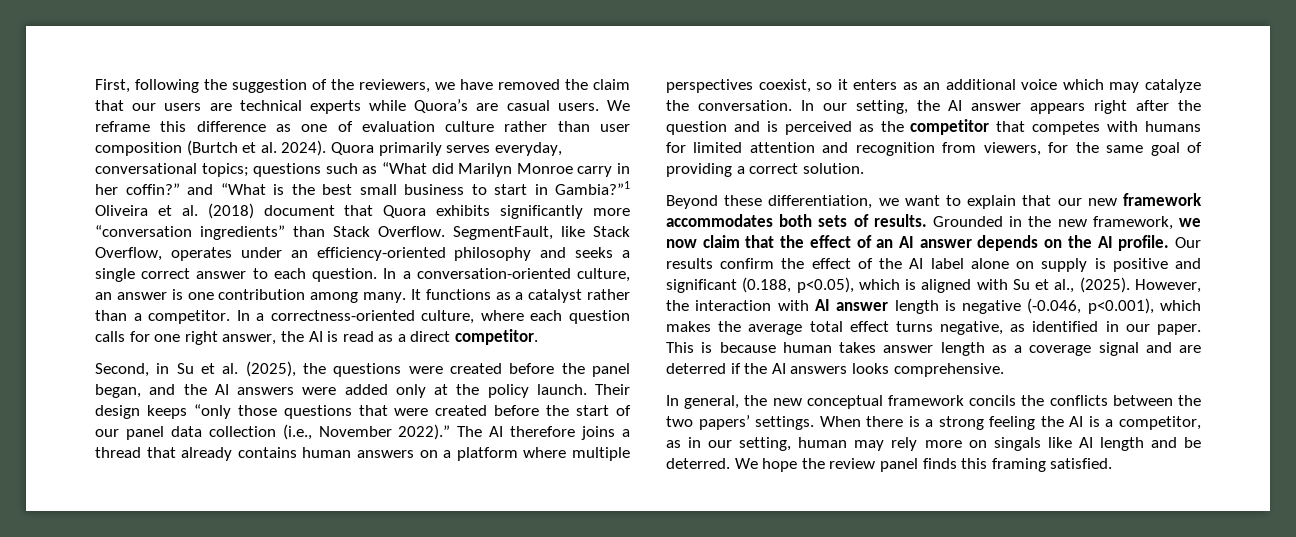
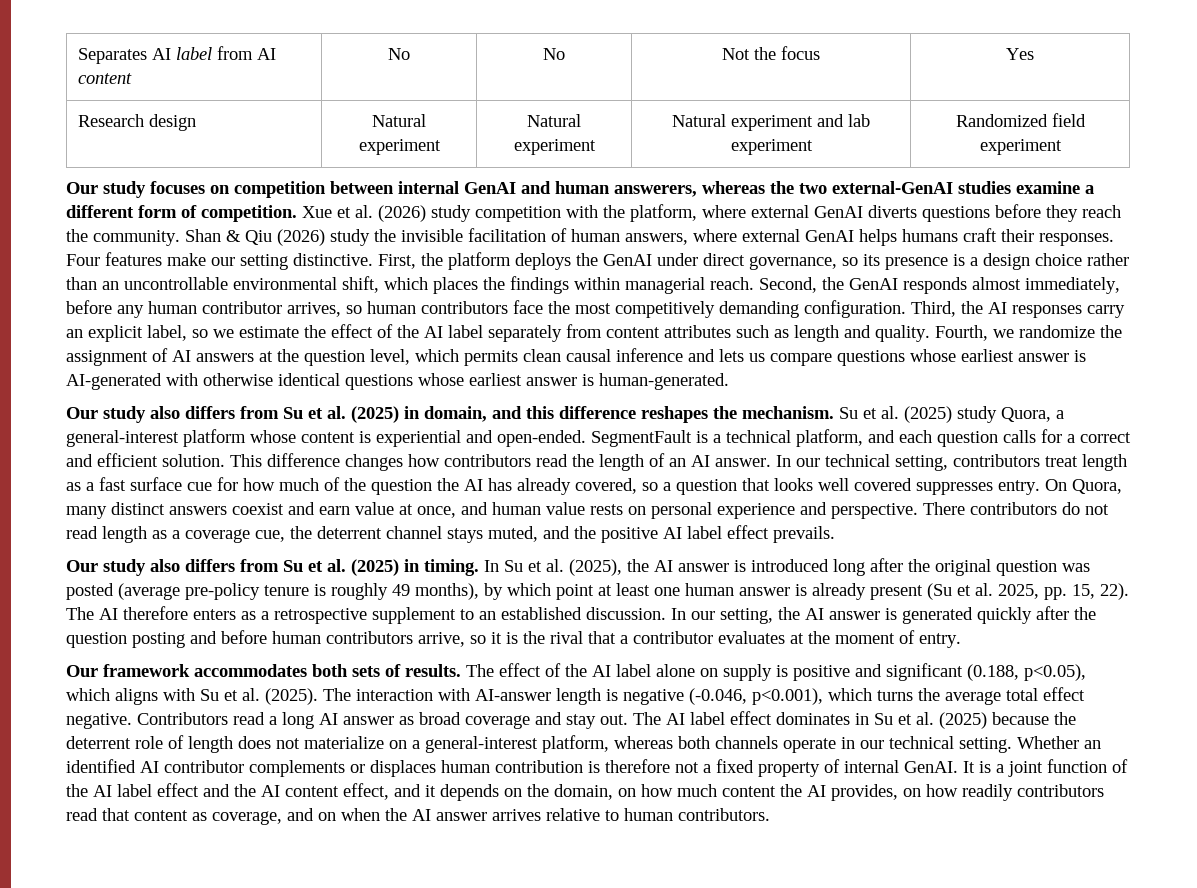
- First, following the suggestion of the reviewers, we have removed the claim that our users are technical experts while Quora’s are casual users. We reframe this difference as one of evaluation culture rather than user composition (Burtch et al. 2024). Quora primarily serves everyday, conversational topics; questions such as “What did Marilyn Monroe carry in her coffin?” and “What is the best small business to start in Gambia?”1 Oliveira et al. (2018) document that Quora exhibits significantly more “conversation ingredients” than Stack Overflow. SegmentFault, like Stack Overflow, operates under an efficiency-oriented philosophy and seeks a single correct answer to each question. In a conversation-oriented culture, an answer is one contribution among many. It functions as a catalyst rather than a competitor. In a correctness-oriented culture, where each question calls for one right answer, the AI is read as a direct competitor.
- Second, in Su et al. (2025), the questions were created before the panel began, and the AI answers were added only at the policy launch. Their design keeps “only those questions that were created before the start of our panel data collection (i.e., November 2022).” The AI therefore joins a thread that already contains human answers on a platform where multiple perspectives coexist, so it enters as an additional voice which may catalyze the conversation.
+ Separates AI label from AI content | No | No | Not the focus | Yes
+ Research design | Natural experiment | Natural experiment | Natural experiment and lab experiment | Randomized field experiment
+ Our study focuses on competition between internal GenAI and human answerers, whereas the two external-GenAI studies examine a different form of competition. Xue et al. (2026) study competition with the platform, where external GenAI diverts questions before they reach the community. Shan & Qiu (2026) study the invisible facilitation of human answers, where external GenAI helps humans craft their responses. Four features make our setting distinctive. First, the platform deploys the GenAI under direct governance, so its presence is a design choice rather than an uncontrollable environmental shift, which places the findings within managerial reach. Second, the GenAI responds almost immediately, before any human contributor arrives, so human contributors face the most competitively demanding configuration. Third, the AI responses carry an explicit label, so we estimate the effect of the AI label separately from content attributes such as length and quality. Fourth, we randomize the assignment of AI answers at the question level, which permits clean causal inference and lets us compare questions whose earliest answer is AI-generated with otherwise identical questions whose earliest answer is human-generated.
+ Our study also differs from Su et al. (2025) in domain, and this difference reshapes the mechanism. Su et al. (2025) study Quora, a general-interest platform whose content is experiential and open-ended. SegmentFault is a technical platform, and each question calls for a correct and efficient solution. This difference changes how contributors read the length of an AI answer. In our technical setting, contributors treat length as a fast surface cue for how much of the question the AI has already covered, so a question that looks well covered suppresses entry. On Quora, many distinct answers coexist and earn value at once, and human value rests on personal experience and perspective. There contributors do not read length as a coverage cue, the deterrent channel stays muted, and the positive AI label effect prevails.
+ Our study also differs from Su et al. (2025) in timing. In Su et al. (2025), the AI answer is introduced long after the original question was posted (average pre-policy tenure is roughly 49 months), by which point at least one human answer is already present (Su et al. 2025, pp. 15, 22). The AI therefore enters as a retrospective supplement to an established discussion.
- In our setting, the AI answer appears right after the question and is perceived as the competitor that competes with humans for limited attention and recognition from viewers, for the same goal of providing a correct solution.
- Beyond these differentiation, we want to explain that our new framework accommodates both sets of results.
+ In our setting, the AI answer is generated quickly after the question posting and before human contributors arrive, so it is the rival that a contributor evaluates at the moment of entry.
+ Our framework accommodates both sets of results.
- Grounded in the new framework, we now claim that the effect of an AI answer depends on the AI profile. Our results confirm the effect of the AI label alone on supply is positive and significant (0.188, p<0.05), which is aligned with Su et al., (2025). However, the interaction with AI answer length is negative (-0.046, p<0.001), which makes the average total effect turns negative, as identified in our paper. This is because human takes answer length as a coverage signal and are deterred if the AI answers looks comprehensive.
- In general, the new conceptual framework concils the conflicts between the two papers’ settings. When there is a strong feeling the AI is a competitor, as in our setting, human may rely more on singals like AI length and be deterred. We hope the review panel finds this framing satisfied.
+ The effect of the AI label alone on supply is positive and significant (0.188, p<0.05), which aligns with Su et al. (2025). The interaction with AI-answer length is negative (-0.046, p<0.001), which turns the average total effect negative. Contributors read a long AI answer as broad coverage and stay out. The AI label effect dominates in Su et al. (2025) because the deterrent role of length does not materialize on a general-interest platform, whereas both channels operate in our technical setting. Whether an identified AI contributor complements or displaces human contribution is therefore not a fixed property of internal GenAI. It is a joint function of the AI label effect and the AI content effect, and it depends on the domain, on how much content the AI provides, on how readily contributors read that content as coverage, and on when the AI answer arrives relative to human contributors.

